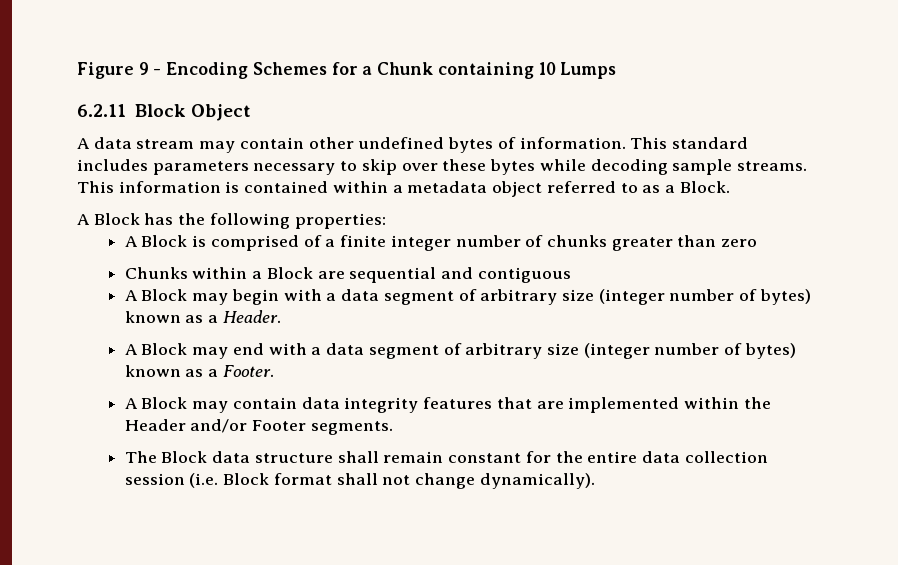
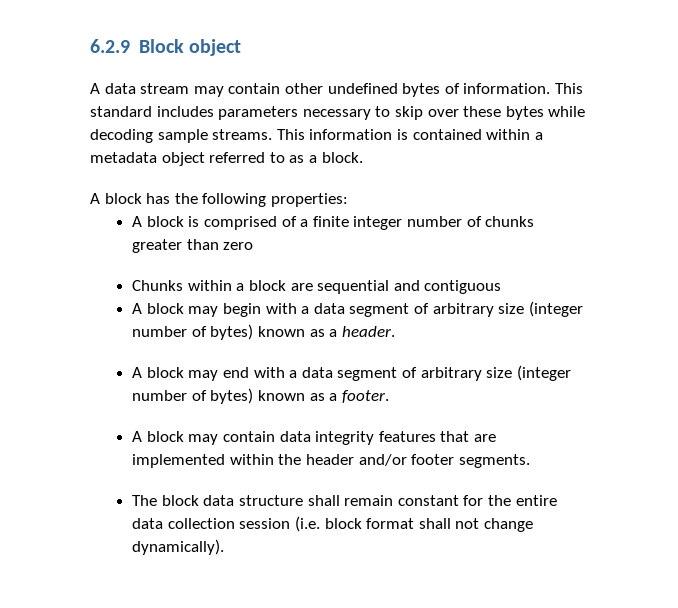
- Figure 9 - Encoding Schemes for a Chunk containing 10 Lumps
- 6.2.11 Block Object
+ 6.2.9 Block object
- This information is contained within a metadata object referred to as a Block.
- A Block has the following properties:
+ This information is contained within a metadata object referred to as a block.
+ A block has the following properties:
- A Block is comprised of a finite integer number of chunks greater than zero
+ A block is comprised of a finite integer number of chunks greater than zero
- Chunks within a Block are sequential and contiguous
+ Chunks within a block are sequential and contiguous
- A Block may begin with a data segment of arbitrary size (integer number of bytes) known as a Header.
- A Block may end with a data segment of arbitrary size (integer number of bytes) known as a Footer.
- A Block may contain data integrity features that are implemented within the Header and/or Footer segments.
+ A block may begin with a data segment of arbitrary size (integer number of bytes) known as a header.
+ A block may end with a data segment of arbitrary size (integer number of bytes) known as a footer.
+ A block may contain data integrity features that are implemented within the header and/or footer segments.
- The Block data structure shall remain constant for the entire data collection session (i.e. Block format shall not change dynamically).
+ The block data structure shall remain constant for the entire data collection session (i.e. block format shall not change dynamically).

